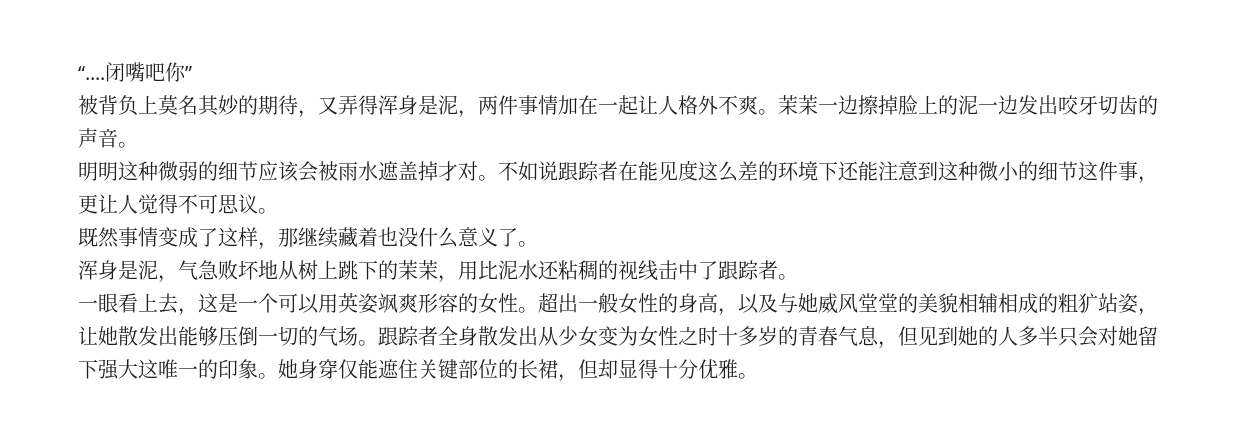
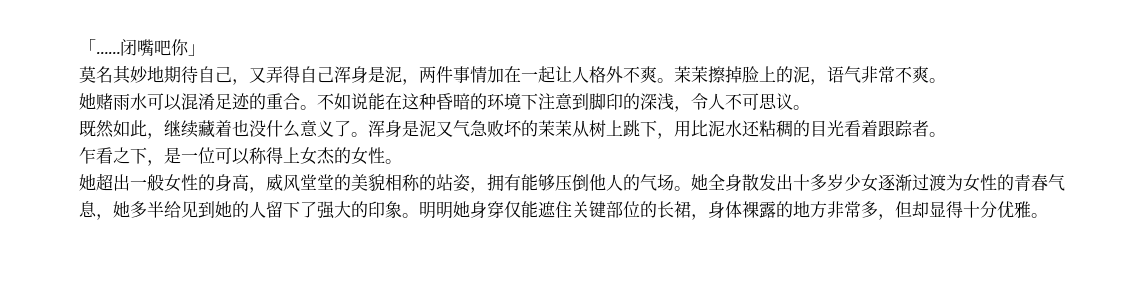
- “....
+ 「……
- 闭嘴吧你”
- 被背负上莫名其妙的期待，又弄得浑身是泥，两件事情加在一起让人格外不爽。
+ 闭嘴吧你」
+ 莫名其妙地期待自己，又弄得自己浑身是泥，两件事情加在一起让人格外不爽。
- 茉茉一边擦掉脸上的泥一边发出咬牙切齿的声音。
- 明明这种微弱的细节应该会被雨水遮盖掉才对。不如说跟踪者在能见度这么差的环境下还能注意到这种微小的细节这件事，更让人觉得不可思议。
+ 茉茉擦掉脸上的泥，语气非常不爽。
+ 她赌雨水可以混淆足迹的重合。不如说能在这种昏暗的环境下注意到脚印的深浅，令人不可思议。
- 既然事情变成了这样，那继续藏着也没什么意义了。
- 浑身是泥，气急败坏地从树上跳下的茉茉，用比泥水还粘稠的视线击中了跟踪者。
+ 既然如此，继续藏着也没什么意义了。浑身是泥又气急败坏的茉茉从树上跳下，用比泥水还粘稠的目光看着跟踪者。
- 一眼看上去，这是一个可以用英姿飒爽形容的女性。超出一般女性的身高，以及与她威风堂堂的美貌相辅相成的粗犷站姿，让她散发出能够压倒一切的气场。
+ 乍看之下，是一位可以称得上女杰的女性。
+ 她超出一般女性的身高，威风堂堂的美貌相称的站姿，拥有能够压倒他人的气场。
- 跟踪者全身散发出从少女变为女性之时十多岁的青春气息，但见到她的人多半只会对她留下强大这唯一的印象。
+ 她全身散发出十多岁少女逐渐过渡为女性的青春气息，她多半给见到她的人留下了强大的印象。
- 她身穿仅能遮住关键部位的长裙，但却显得十分优雅。
+ 明明她身穿仅能遮住关键部位的长裙，身体裸露的地方非常多，但却显得十分优雅。

